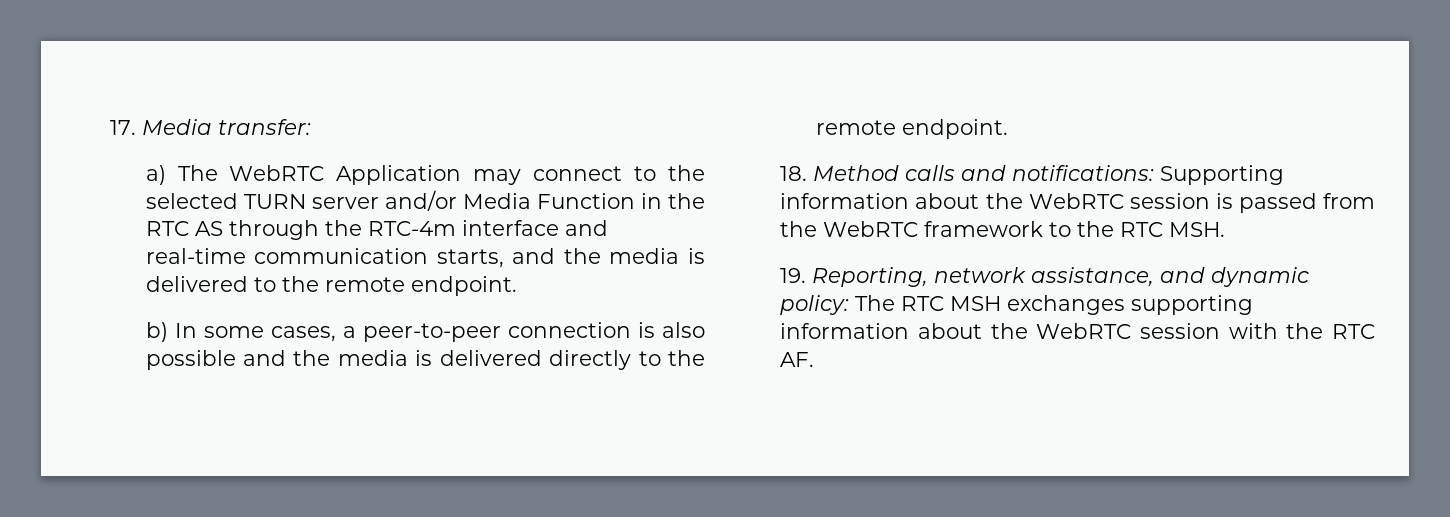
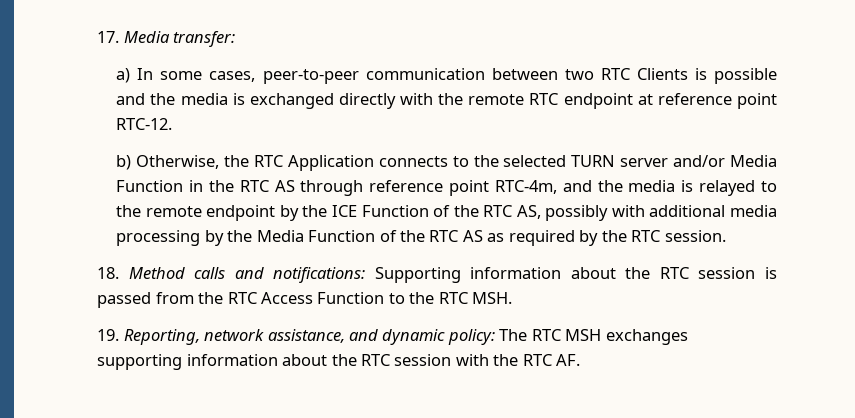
- a) The WebRTC Application may connect to the selected TURN server and/or Media Function in the RTC AS through the RTC-4m interface and real-time communication starts, and the media is delivered to the remote endpoint.
- b) In some cases, a peer-to-peer connection is also possible and the media is delivered directly to the remote endpoint.
+ a) In some cases, peer-to-peer communication between two RTC Clients is possible and the media is exchanged directly with the remote RTC endpoint at reference point RTC-12.
+ b) Otherwise, the RTC Application connects to the selected TURN server and/or Media Function in the RTC AS through reference point RTC-4m, and the media is relayed to the remote endpoint by the ICE Function of the RTC AS, possibly with additional media processing by the Media Function of the RTC AS as required by the RTC session.
- 18. Method calls and notifications: Supporting information about the WebRTC session is passed from the WebRTC framework to the RTC MSH.
+ 18. Method calls and notifications: Supporting information about the RTC session is passed from the RTC Access Function to the RTC MSH.
- 19. Reporting, network assistance, and dynamic policy: The RTC MSH exchanges supporting information about the WebRTC session with the RTC AF.
+ 19. Reporting, network assistance, and dynamic policy: The RTC MSH exchanges supporting information about the RTC session with the RTC AF.

